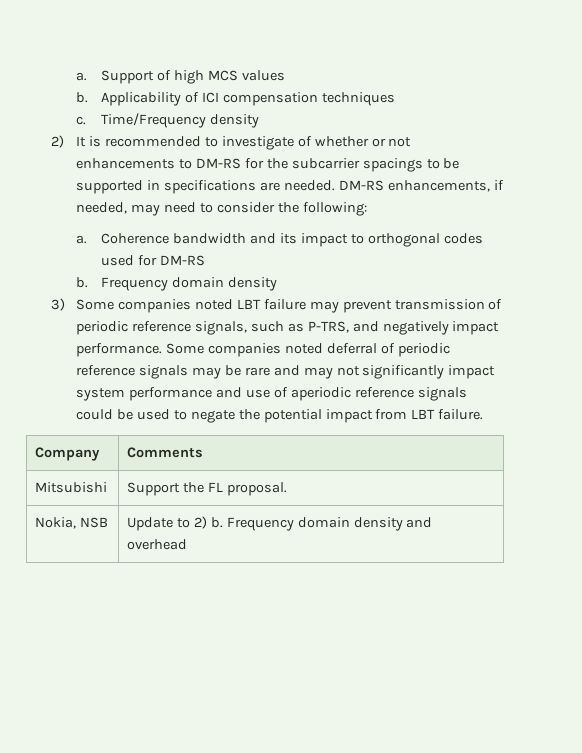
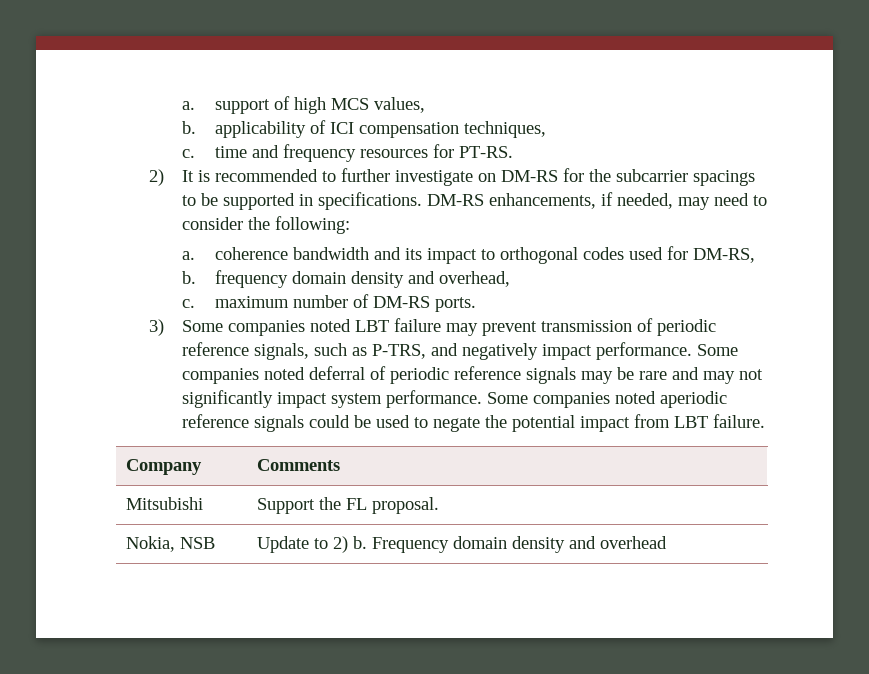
- a. Support of high MCS values
- b. Applicability of ICI compensation techniques
- c. Time/Frequency density
+ a. support of high MCS values,
+ b. applicability of ICI compensation techniques,
+ c. time and frequency resources for PT-RS.
- 2) It is recommended to investigate of whether or not enhancements to DM-RS for the subcarrier spacings to be supported in specifications are needed.
+ 2) It is recommended to further investigate on DM-RS for the subcarrier spacings to be supported in specifications.
- a. Coherence bandwidth and its impact to orthogonal codes used for DM-RS
- b. Frequency domain density
+ a. coherence bandwidth and its impact to orthogonal codes used for DM-RS,
+ b. frequency domain density and overhead,
+ c. maximum number of DM-RS ports.
- Some companies noted deferral of periodic reference signals may be rare and may not significantly impact system performance and use of aperiodic reference signals could be used to negate the potential impact from LBT failure.
+ Some companies noted deferral of periodic reference signals may be rare and may not significantly impact system performance. Some companies noted aperiodic reference signals could be used to negate the potential impact from LBT failure.

